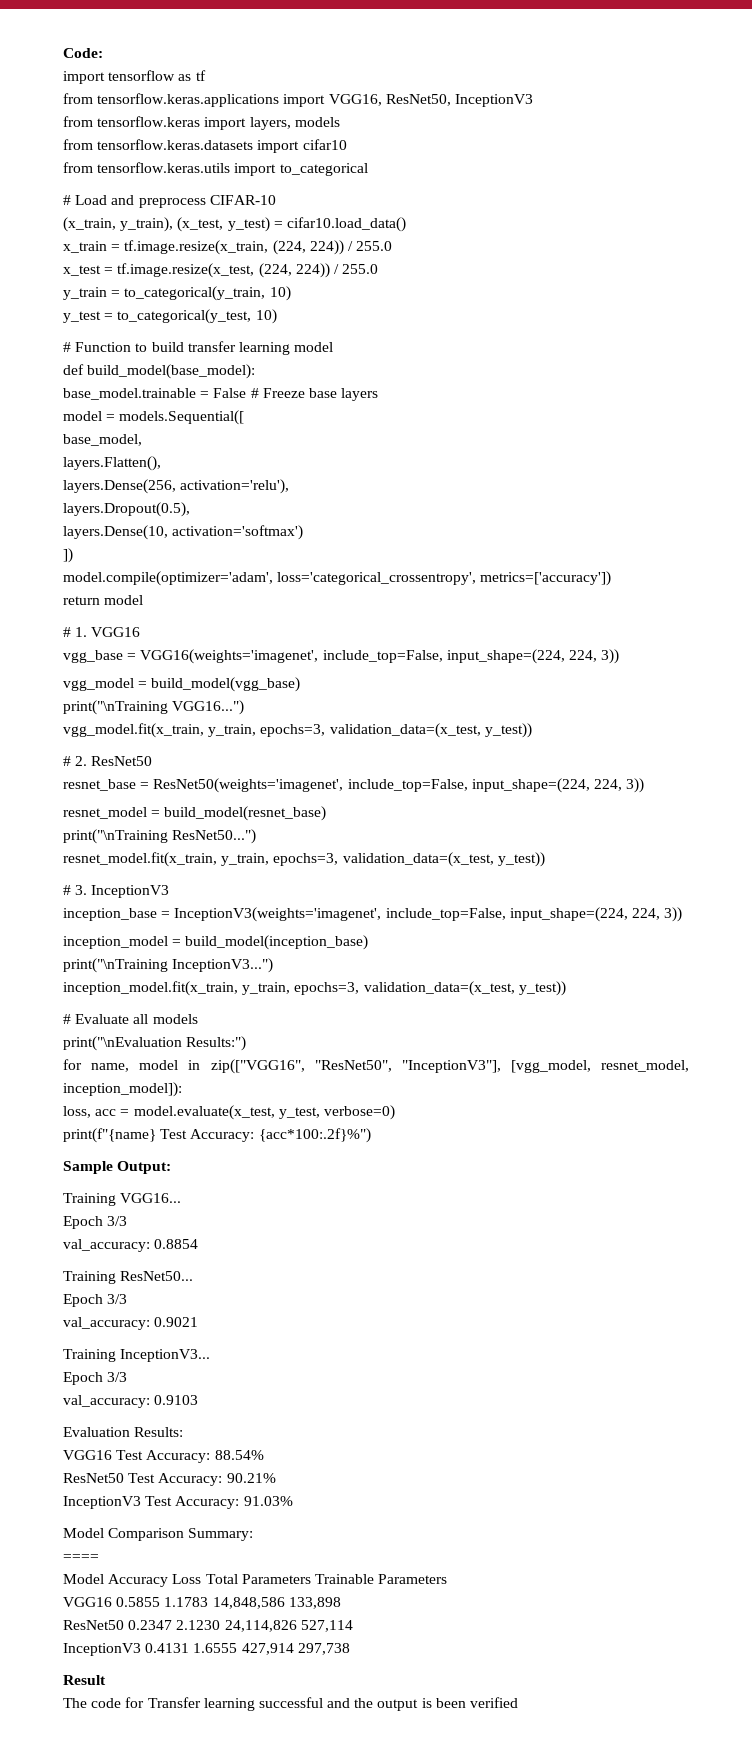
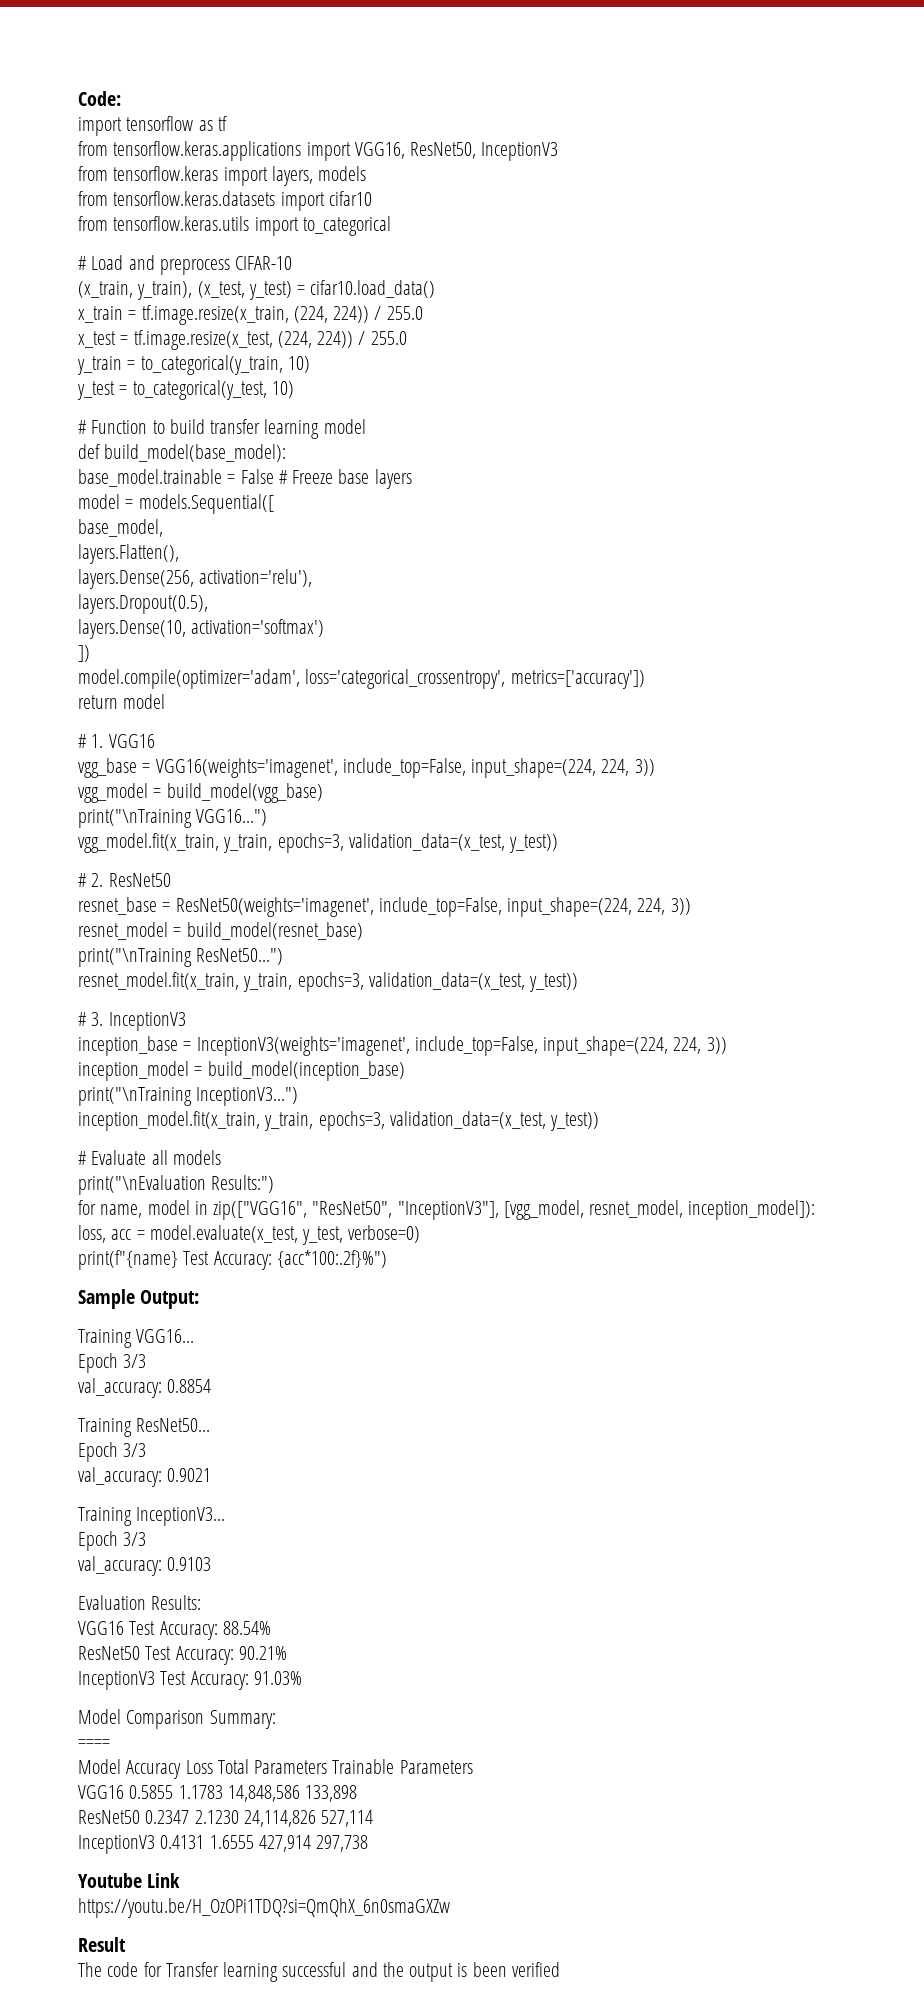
+ Youtube Link
+ https://youtu.be/H_OzOPi1TDQ?si=QmQhX_6n0smaGXZw

